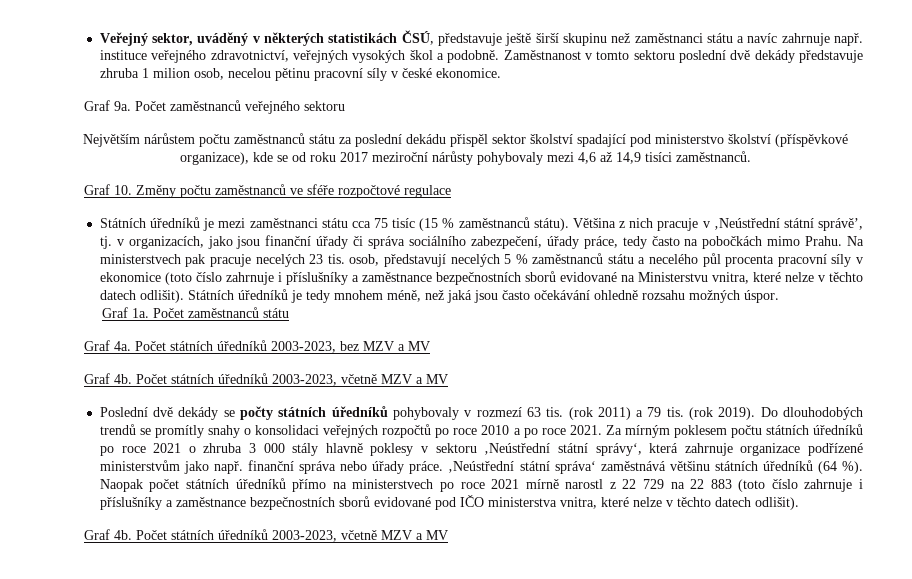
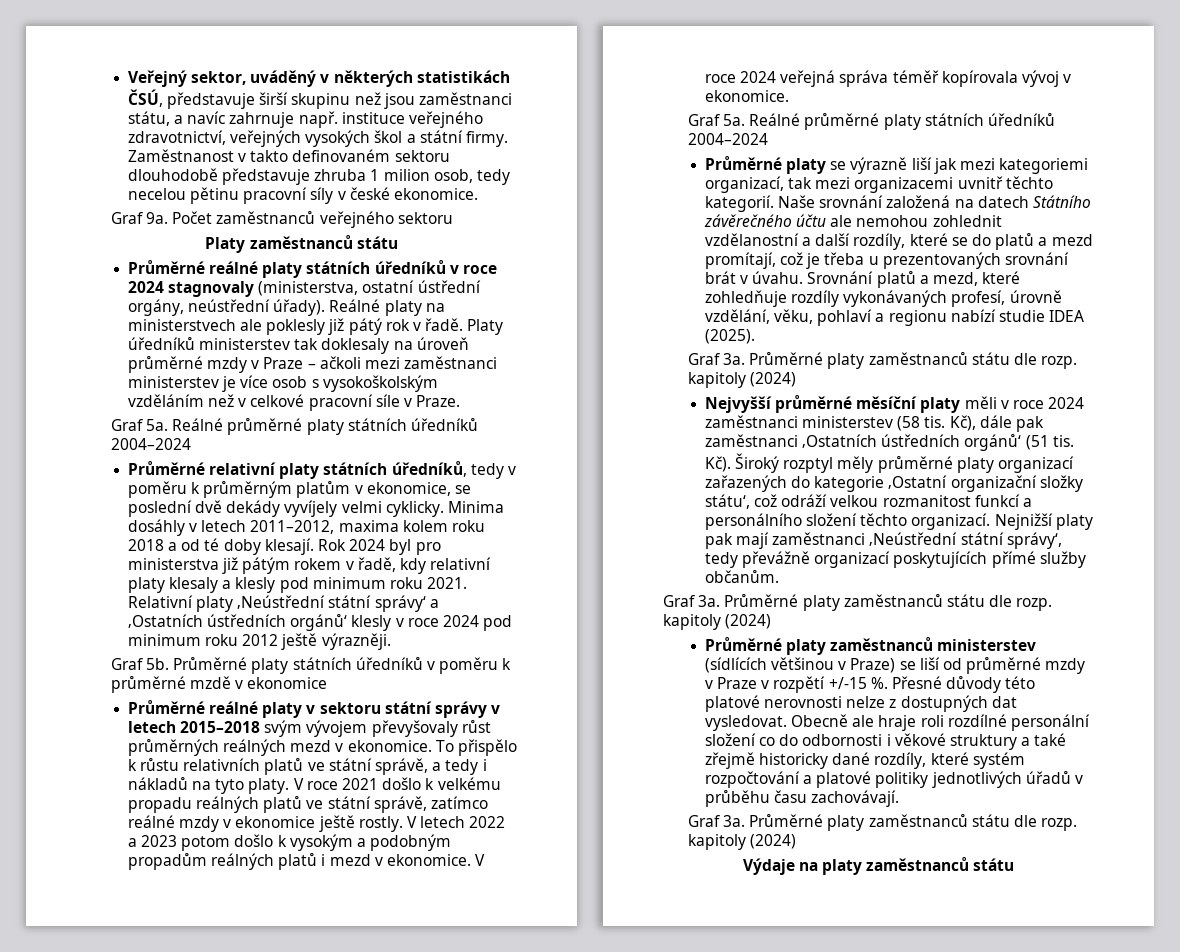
- Veřejný sektor, uváděný v některých statistikách ČSÚ, představuje ještě širší skupinu než zaměstnanci státu a navíc zahrnuje např. instituce veřejného zdravotnictví, veřejných vysokých škol a podobně. Zaměstnanost v tomto sektoru poslední dvě dekády představuje zhruba 1 milion osob, necelou pětinu pracovní síly v české ekonomice.
+ Veřejný sektor, uváděný v některých statistikách ČSÚ, představuje širší skupinu než jsou zaměstnanci státu, a navíc zahrnuje např. instituce veřejného zdravotnictví, veřejných vysokých škol a státní firmy. Zaměstnanost v takto definovaném sektoru dlouhodobě představuje zhruba 1 milion osob, tedy necelou pětinu pracovní síly v české ekonomice.
- Největším nárůstem počtu zaměstnanců státu za poslední dekádu přispěl sektor školství spadající pod ministerstvo školství (příspěvkové organizace), kde se od roku 2017 meziroční nárůsty pohybovaly mezi 4,6 až 14,9 tisíci zaměstnanců.
- Graf 10. Změny počtu zaměstnanců ve sféře rozpočtové regulace
- Státních úředníků je mezi zaměstnanci státu cca 75 tisíc (15 % zaměstnanců státu). Většina z nich pracuje v ‚Neústřední státní správě’, tj. v organizacích, jako jsou finanční úřady či správa sociálního zabezpečení, úřady práce, tedy často na pobočkách mimo Prahu. Na ministerstvech pak pracuje necelých 23 tis. osob, představují necelých 5 % zaměstnanců státu a necelého půl procenta pracovní síly v ekonomice (toto číslo zahrnuje i příslušníky a zaměstnance bezpečnostních sborů evidované na Ministerstvu vnitra, které nelze v těchto datech odlišit). Státních úředníků je tedy mnohem méně, než jaká jsou často očekávání ohledně rozsahu možných úspor.
- Graf 1a. Počet zaměstnanců státu
- Graf 4a. Počet státních úředníků 2003-2023, bez MZV a MV
- Graf 4b. Počet státních úředníků 2003-2023, včetně MZV a MV
- Poslední dvě dekády se počty státních úředníků pohybovaly v rozmezí 63 tis. (rok 2011) a 79 tis. (rok 2019). Do dlouhodobých trendů se promítly snahy o konsolidaci veřejných rozpočtů po roce 2010 a po roce 2021. Za mírným poklesem počtu státních úředníků po roce 2021 o zhruba 3 000 stály hlavně poklesy v sektoru ‚Neústřední státní správy‘, která zahrnuje organizace podřízené ministerstvům jako např. finanční správa nebo úřady práce. ‚Neústřední státní správa‘ zaměstnává většinu státních úředníků (64 %). Naopak počet státních úředníků přímo na ministerstvech po roce 2021 mírně narostl z 22 729 na 22 883 (toto číslo zahrnuje i příslušníky a zaměstnance bezpečnostních sborů evidované pod IČO ministerstva vnitra, které nelze v těchto datech odlišit).
- Graf 4b. Počet státních úředníků 2003-2023, včetně MZV a MV
+ Platy zaměstnanců státu
+ Průměrné reálné platy státních úředníků v roce 2024 stagnovaly (ministerstva, ostatní ústřední orgány, neústřední úřady). Reálné platy na ministerstvech ale poklesly již pátý rok v řadě. Platy úředníků ministerstev tak doklesaly na úroveň průměrné mzdy v Praze – ačkoli mezi zaměstnanci ministerstev je více osob s vysokoškolským vzděláním než v celkové pracovní síle v Praze.
+ Graf 5a. Reálné průměrné platy státních úředníků 2004–2024
+ Průměrné relativní platy státních úředníků, tedy v poměru k průměrným platům v ekonomice, se poslední dvě dekády vyvíjely velmi cyklicky. Minima dosáhly v letech 2011–2012, maxima kolem roku 2018 a od té doby klesají. Rok 2024 byl pro ministerstva již pátým rokem v řadě, kdy relativní platy klesaly a klesly pod minimum roku 2021. Relativní platy ‚Neústřední státní správy‘ a ‚Ostatních ústředních orgánů‘ klesly v roce 2024 pod minimum roku 2012 ještě výrazněji.
+ Graf 5b. Průměrné platy státních úředníků v poměru k průměrné mzdě v ekonomice
+ Průměrné reálné platy v sektoru státní správy v letech 2015–2018 svým vývojem převyšovaly růst průměrných reálných mezd v ekonomice. To přispělo k růstu relativních platů ve státní správě, a tedy i nákladů na tyto platy. V roce 2021 došlo k velkému propadu reálných platů ve státní správě, zatímco reálné mzdy v ekonomice ještě rostly. V letech 2022 a 2023 potom došlo k vysokým a podobným propadům reálných platů i mezd v ekonomice. V roce 2024 veřejná správa téměř kopírovala vývoj v ekonomice.
+ Graf 5a. Reálné průměrné platy státních úředníků 2004–2024
+ Průměrné platy se výrazně liší jak mezi kategoriemi organizací, tak mezi organizacemi uvnitř těchto kategorií. Naše srovnání založená na datech Státního závěrečného účtu ale nemohou zohlednit vzdělanostní a další rozdíly, které se do platů a mezd promítají, což je třeba u prezentovaných srovnání brát v úvahu. Srovnání platů a mezd, které zohledňuje rozdíly vykonávaných profesí, úrovně vzdělání, věku, pohlaví a regionu nabízí studie IDEA (2025).
+ Graf 3a. Průměrné platy zaměstnanců státu dle rozp. kapitoly (2024)
+ Nejvyšší průměrné měsíční platy měli v roce 2024 zaměstnanci ministerstev (58 tis. Kč), dále pak zaměstnanci ‚Ostatních ústředních orgánů‘ (51 tis. Kč). Široký rozptyl měly průměrné platy organizací zařazených do kategorie ‚Ostatní organizační složky státu‘, což odráží velkou rozmanitost funkcí a personálního složení těchto organizací. Nejnižší platy pak mají zaměstnanci ‚Neústřední státní správy‘, tedy převážně organizací poskytujících přímé služby občanům.
+ Graf 3a. Průměrné platy zaměstnanců státu dle rozp. kapitoly (2024)
+ Průměrné platy zaměstnanců ministerstev (sídlících většinou v Praze) se liší od průměrné mzdy v Praze v rozpětí +/-15 %. Přesné důvody této platové nerovnosti nelze z dostupných dat vysledovat. Obecně ale hraje roli rozdílné personální složení co do odbornosti i věkové struktury a také zřejmě historicky dané rozdíly, které systém rozpočtování a platové politiky jednotlivých úřadů v průběhu času zachovávají.
+ Graf 3a. Průměrné platy zaměstnanců státu dle rozp. kapitoly (2024)
+ Výdaje na platy zaměstnanců státu

